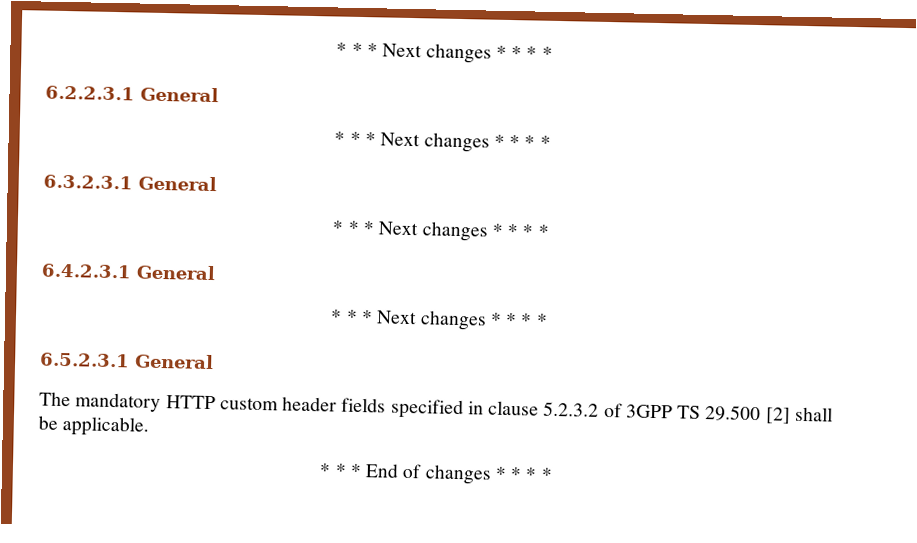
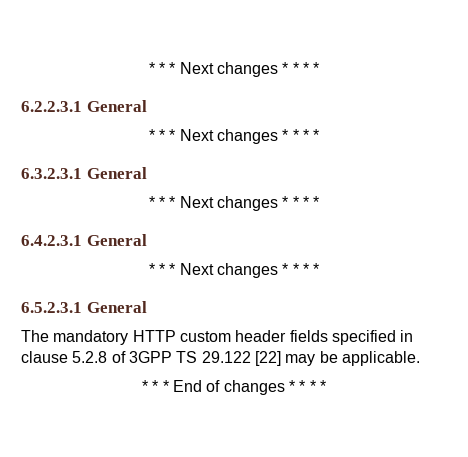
- The mandatory HTTP custom header fields specified in clause 5.2.3.2 of 3GPP TS 29.500 [2] shall be applicable.
+ The mandatory HTTP custom header fields specified in clause 5.2.8 of 3GPP TS 29.122 [22] may be applicable.

